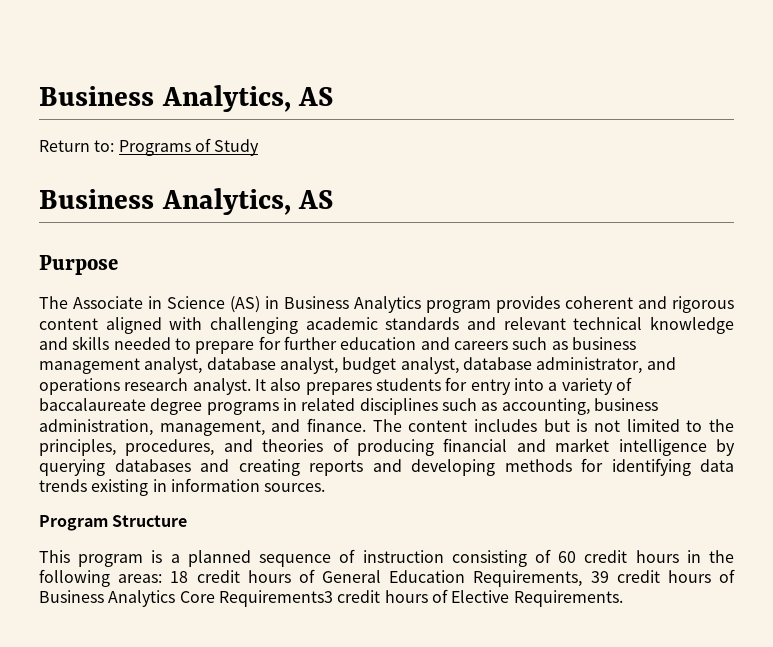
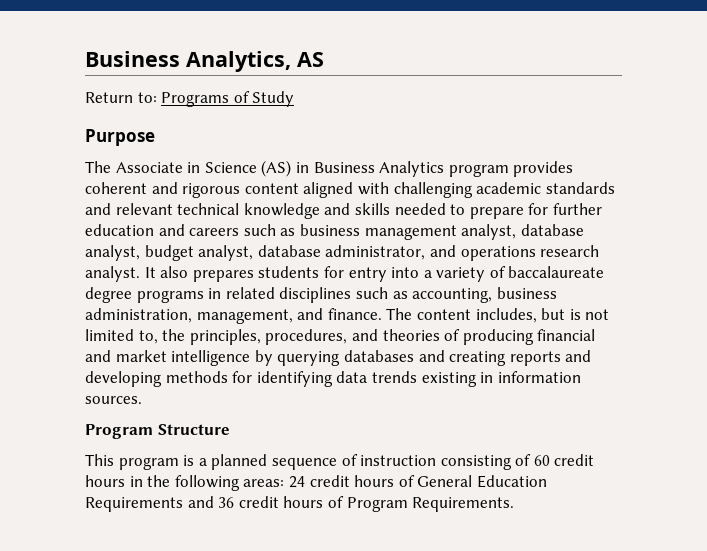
  Return to: Programs of Study
- Business Analytics, AS
- The content includes but is not limited to the principles, procedures, and theories of producing financial and market intelligence by querying databases and creating reports and developing methods for identifying data trends existing in information sources.
+ The content includes, but is not limited to, the principles, procedures, and theories of producing financial and market intelligence by querying databases and creating reports and developing methods for identifying data trends existing in information sources.
- This program is a planned sequence of instruction consisting of 60 credit hours in the following areas: 18 credit hours of General Education Requirements, 39 credit hours of Business Analytics Core Requirements3 credit hours of Elective Requirements.
+ This program is a planned sequence of instruction consisting of 60 credit hours in the following areas: 24 credit hours of General Education Requirements and 36 credit hours of Program Requirements.

